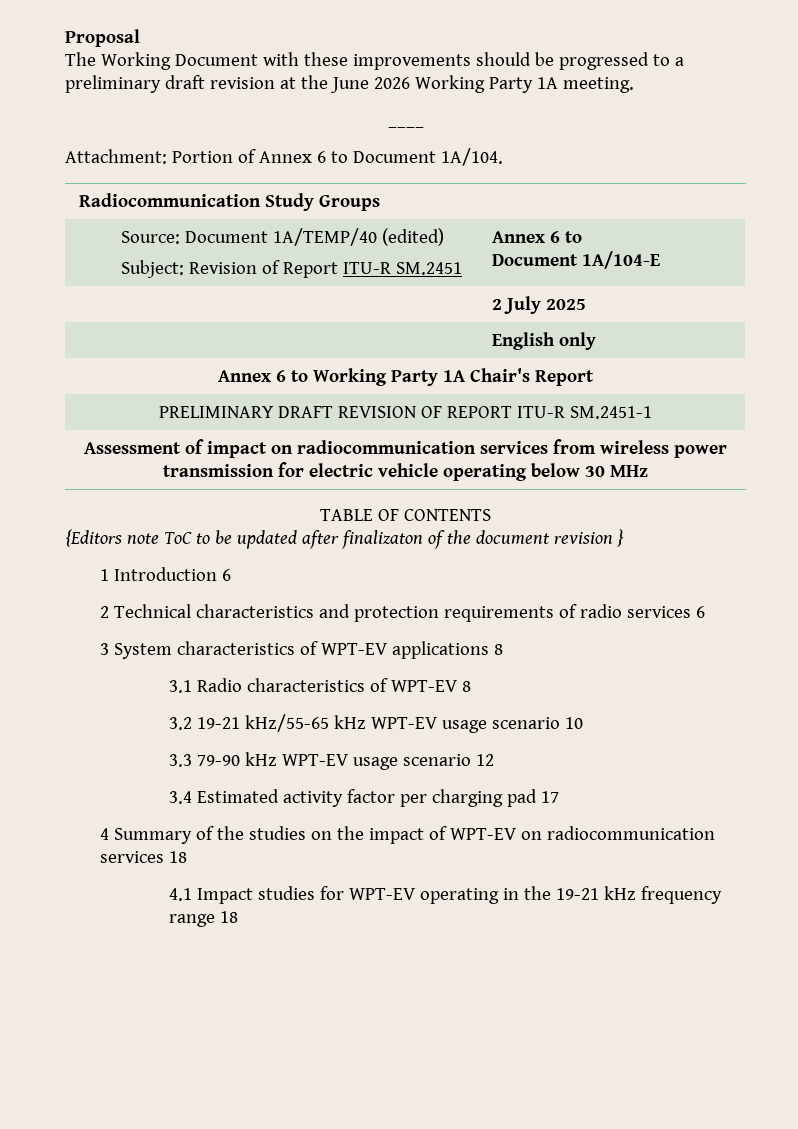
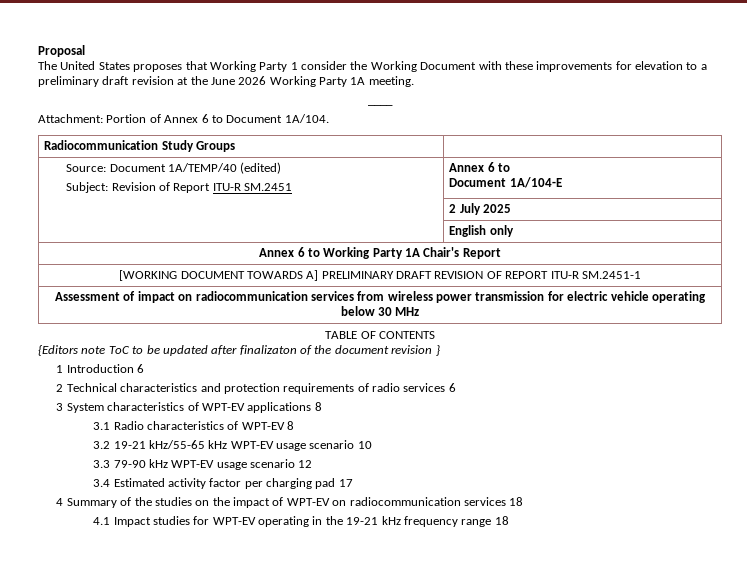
- The Working Document with these improvements should be progressed to a preliminary draft revision at the June 2026 Working Party 1A meeting.
+ The United States proposes that Working Party 1 consider the Working Document with these improvements for elevation to a preliminary draft revision at the June 2026 Working Party 1A meeting.
- PRELIMINARY DRAFT REVISION OF REPORT ITU-R SM.2451-1
+ [WORKING DOCUMENT TOWARDS A] PRELIMINARY DRAFT REVISION OF REPORT ITU-R SM.2451-1

